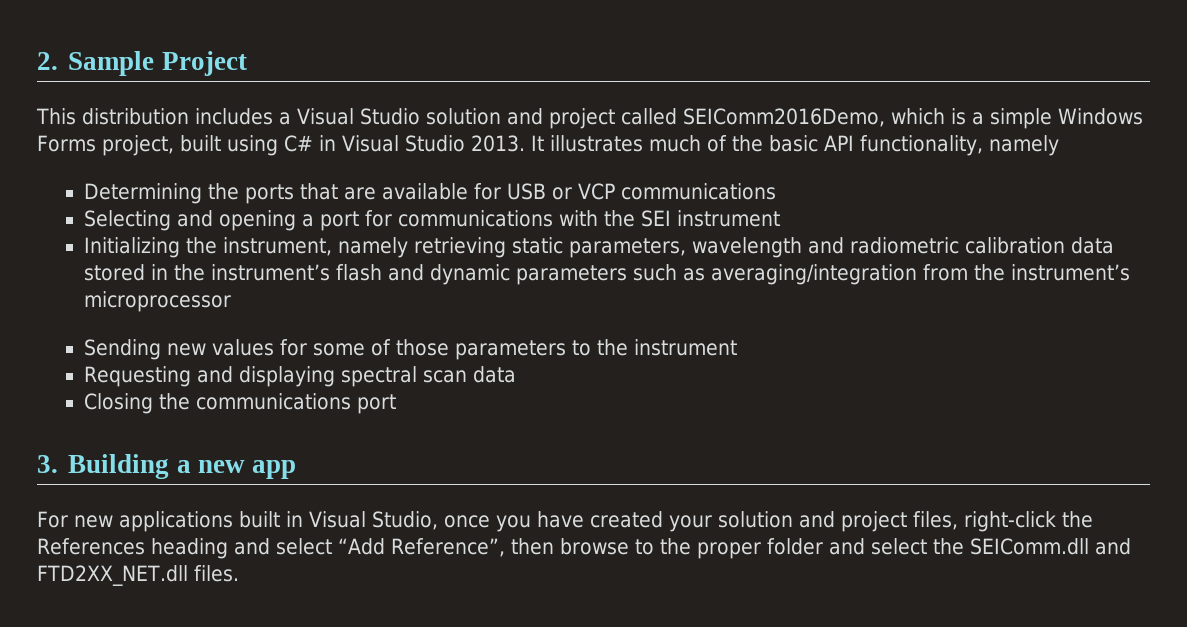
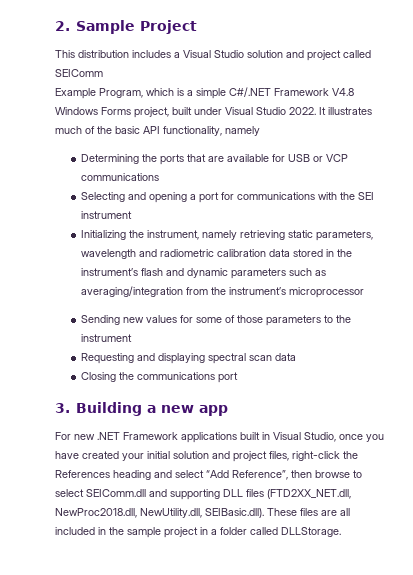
- This distribution includes a Visual Studio solution and project called SEIComm2016Demo, which is a simple Windows Forms project, built using C# in Visual Studio 2013.
+ This distribution includes a Visual Studio solution and project called SEIComm
+ Example Program, which is a simple C#/.NET Framework V4.8 Windows Forms project, built under Visual Studio 2022.
- For new applications built in Visual Studio, once you have created your solution and project files, right-click the References heading and select “Add Reference”, then browse to the proper folder and select the SEIComm.dll and FTD2XX_NET.dll files.
+ For new .NET Framework applications built in Visual Studio, once you have created your initial solution and project files, right-click the References heading and select “Add Reference”, then browse to select SEIComm.dll and supporting DLL files (FTD2XX_NET.dll, NewProc2018.dll, NewUtility.dll, SEIBasic.dll). These files are all included in the sample project in a folder called DLLStorage.

